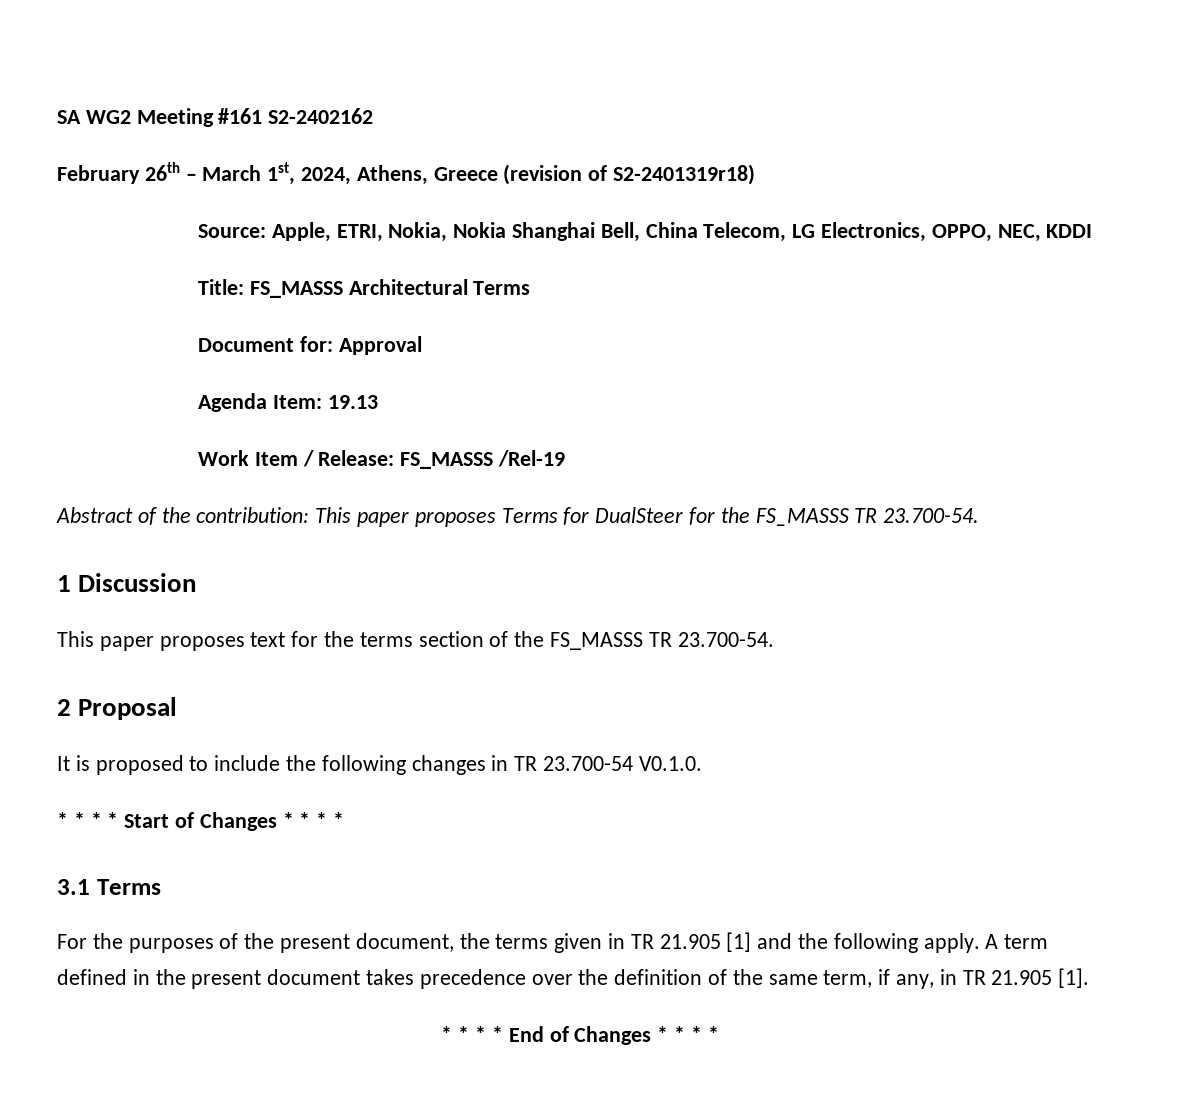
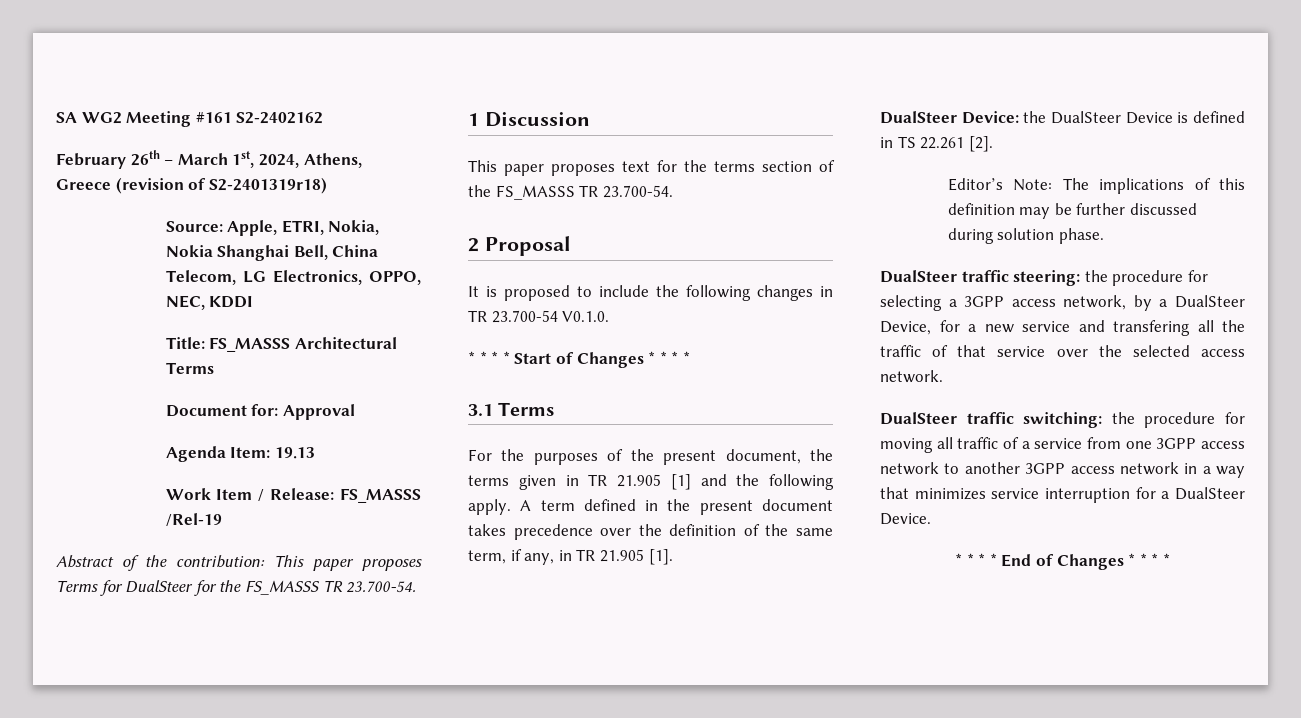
+ DualSteer Device: the DualSteer Device is defined in TS 22.261 [2].
+ Editor’s Note: The implications of this definition may be further discussed during solution phase.
+ DualSteer traffic steering: the procedure for selecting a 3GPP access network, by a DualSteer Device, for a new service and transfering all the traffic of that service over the selected access network.
+ DualSteer traffic switching: the procedure for moving all traffic of a service from one 3GPP access network to another 3GPP access network in a way that minimizes service interruption for a DualSteer Device.

